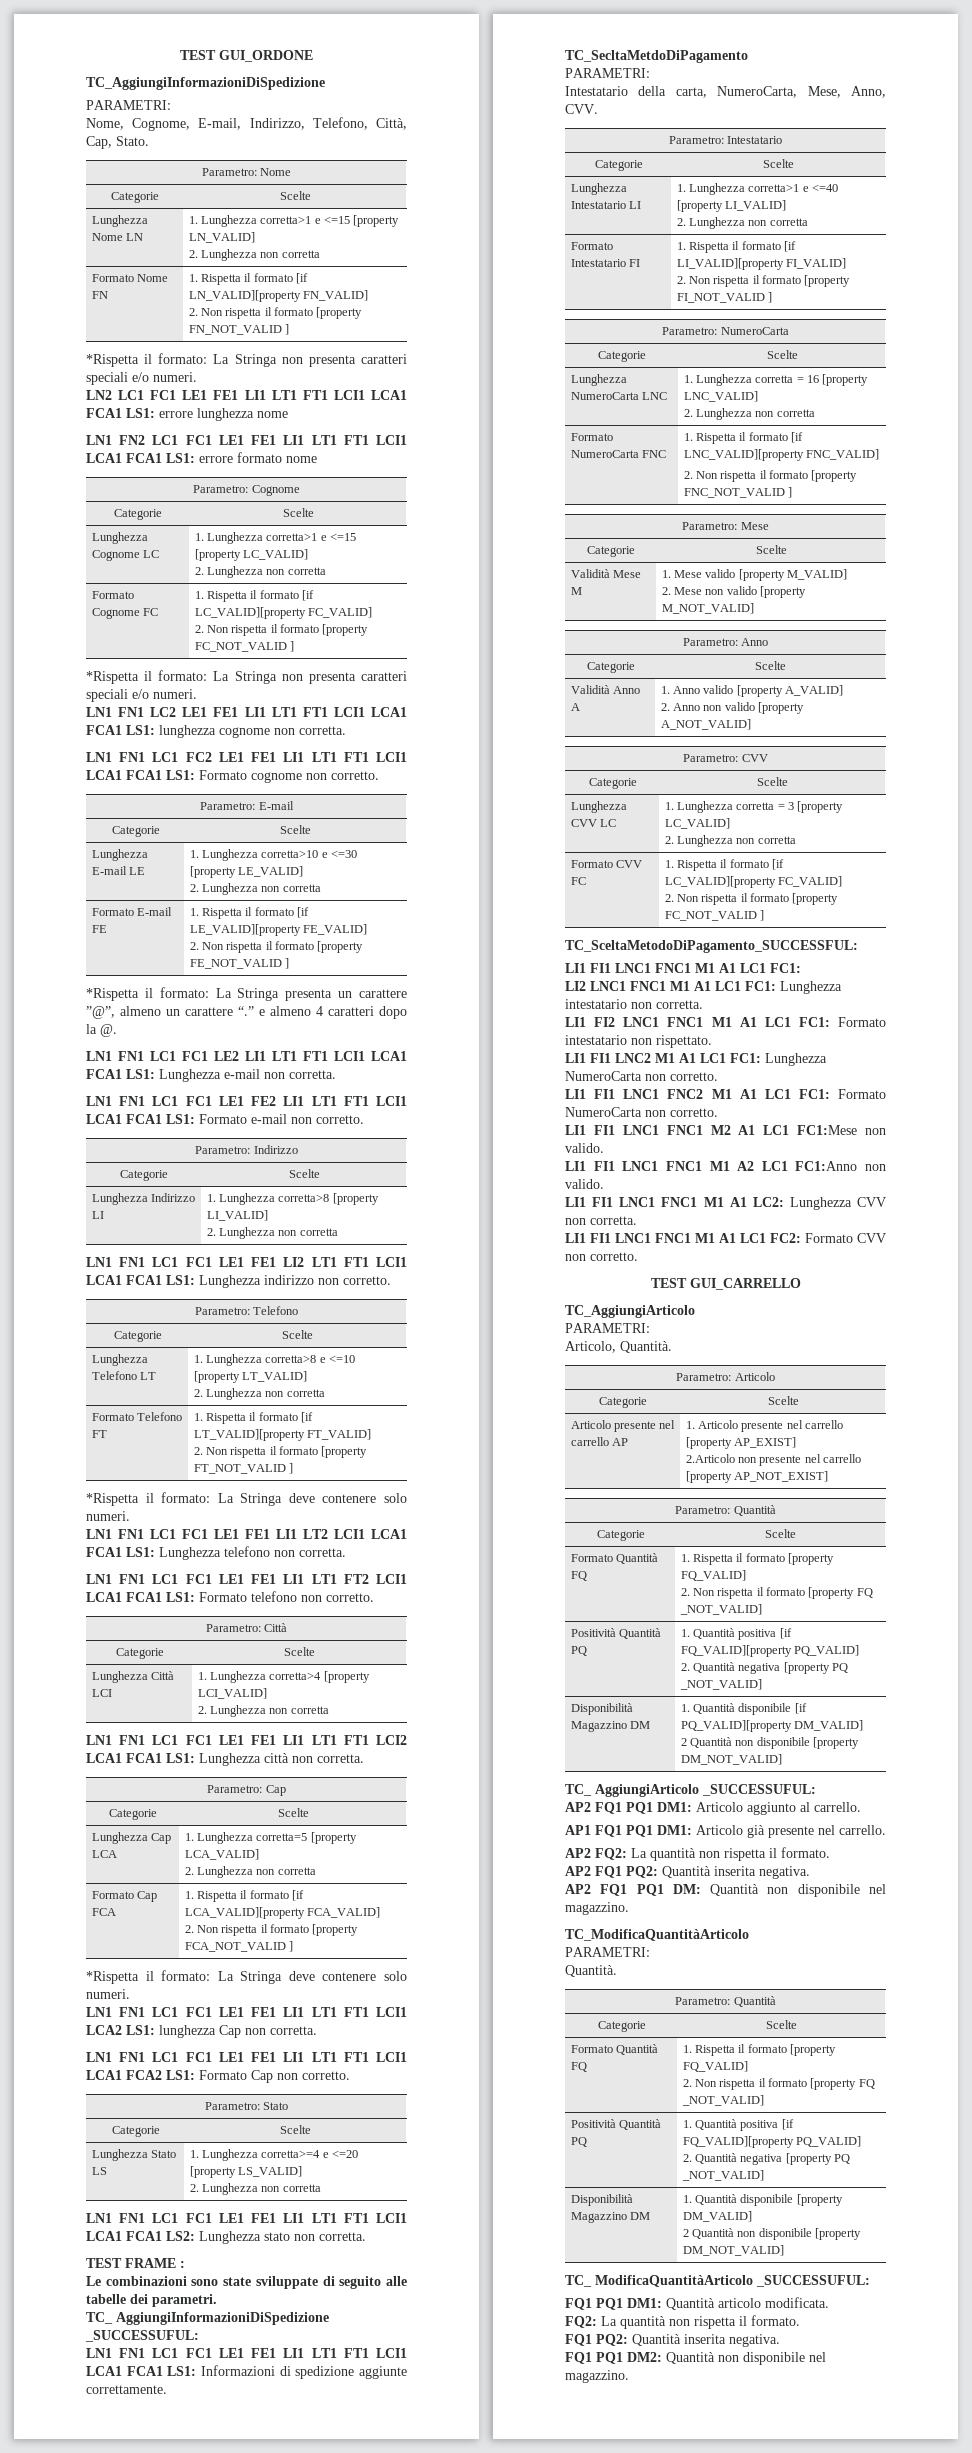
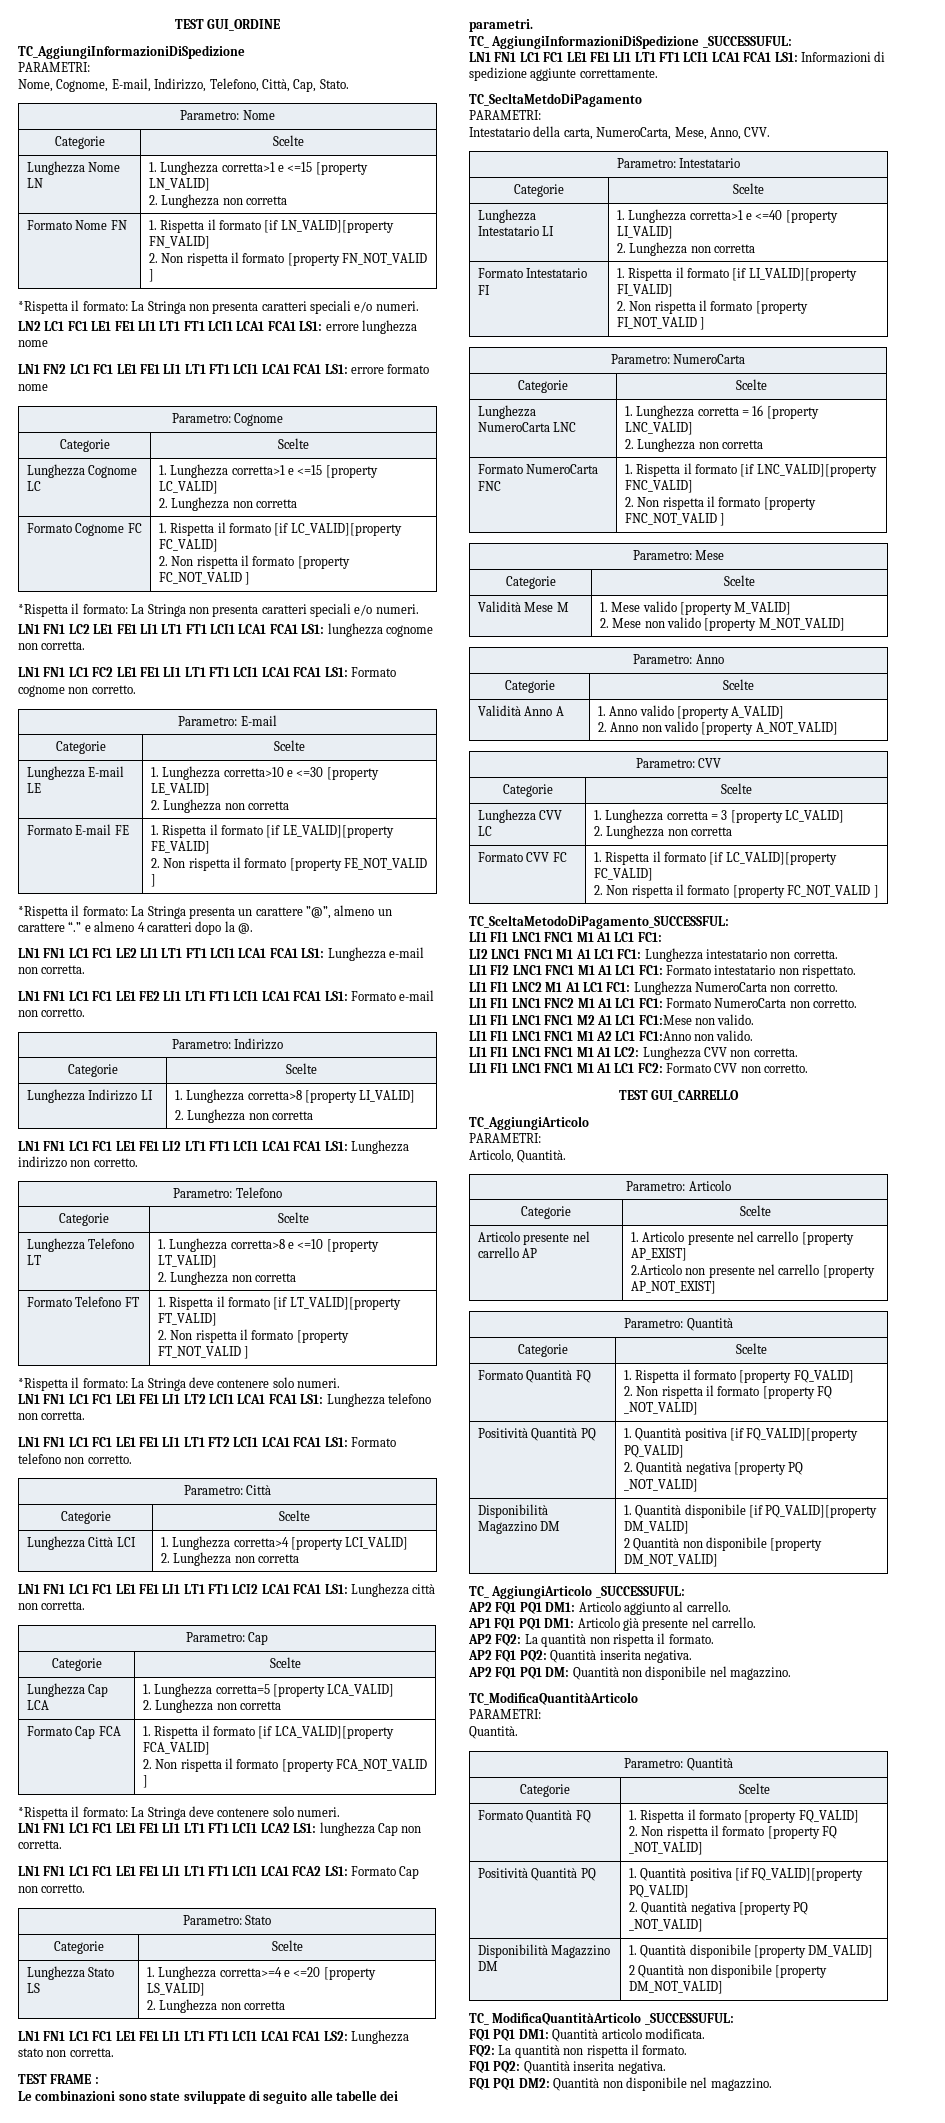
- TEST GUI_ORDONE
+ TEST GUI_ORDINE

